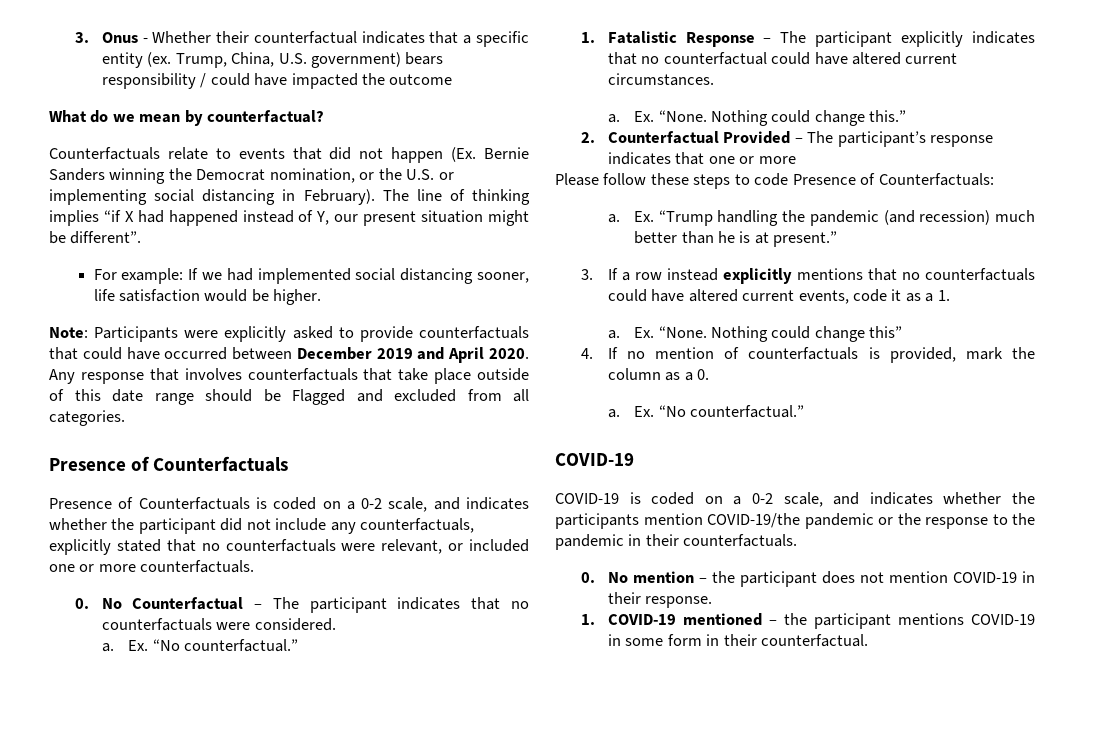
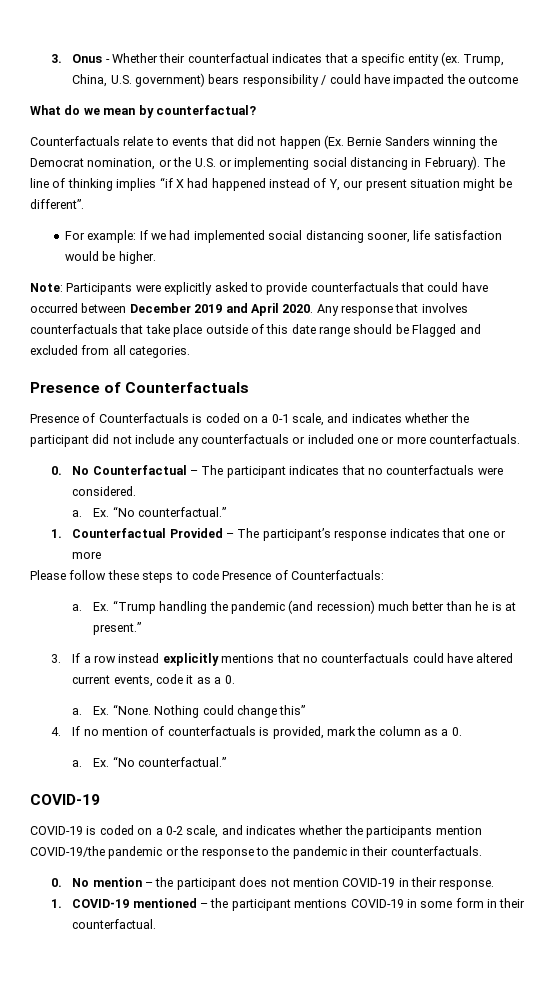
- Presence of Counterfactuals is coded on a 0-2 scale, and indicates whether the participant did not include any counterfactuals, explicitly stated that no counterfactuals were relevant, or included one or more counterfactuals.
+ Presence of Counterfactuals is coded on a 0-1 scale, and indicates whether the participant did not include any counterfactuals or included one or more counterfactuals.
- 1. Fatalistic Response – The participant explicitly indicates that no counterfactual could have altered current circumstances.
- a. Ex. “None. Nothing could change this.”
- 2. Counterfactual Provided – The participant’s response indicates that one or more
+ 1. Counterfactual Provided – The participant’s response indicates that one or more
- 3. If a row instead explicitly mentions that no counterfactuals could have altered current events, code it as a 1.
+ 3. If a row instead explicitly mentions that no counterfactuals could have altered current events, code it as a 0.

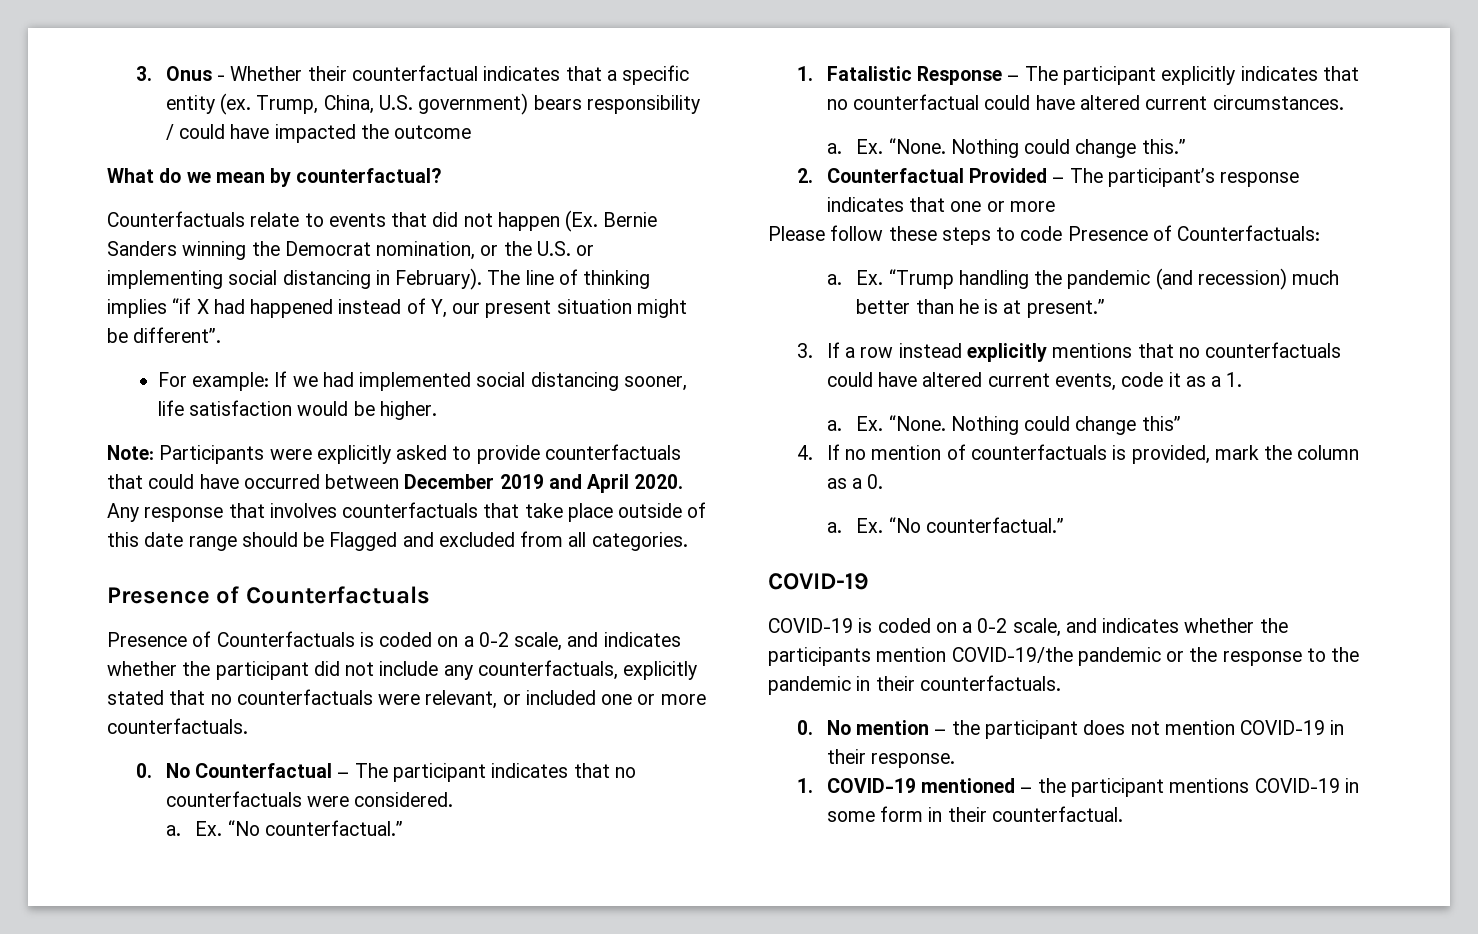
- Presence of Counterfactuals is coded on a 0-1 scale, and indicates whether the participant did not include any counterfactuals or included one or more counterfactuals.
+ Presence of Counterfactuals is coded on a 0-2 scale, and indicates whether the participant did not include any counterfactuals, explicitly stated that no counterfactuals were relevant, or included one or more counterfactuals.
- 1. Counterfactual Provided – The participant’s response indicates that one or more
+ 1. Fatalistic Response – The participant explicitly indicates that no counterfactual could have altered current circumstances.
+ a. Ex. “None. Nothing could change this.”
+ 2. Counterfactual Provided – The participant’s response indicates that one or more
- 3. If a row instead explicitly mentions that no counterfactuals could have altered current events, code it as a 0.
+ 3. If a row instead explicitly mentions that no counterfactuals could have altered current events, code it as a 1.

